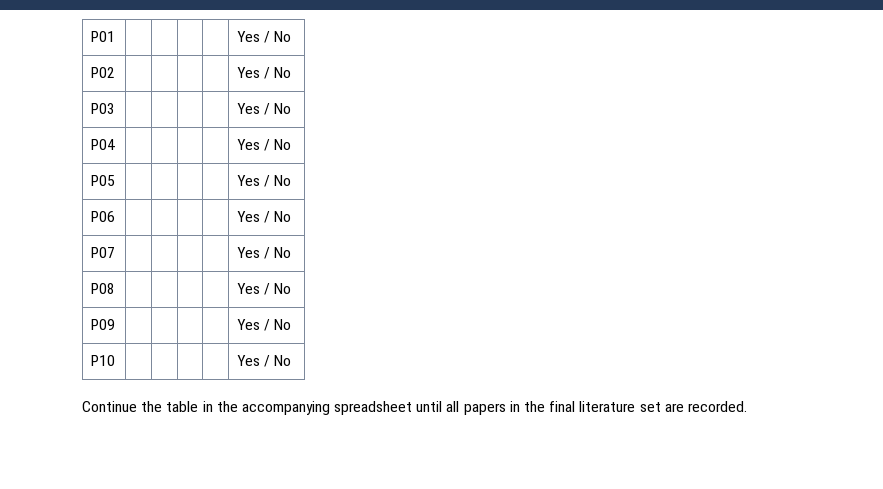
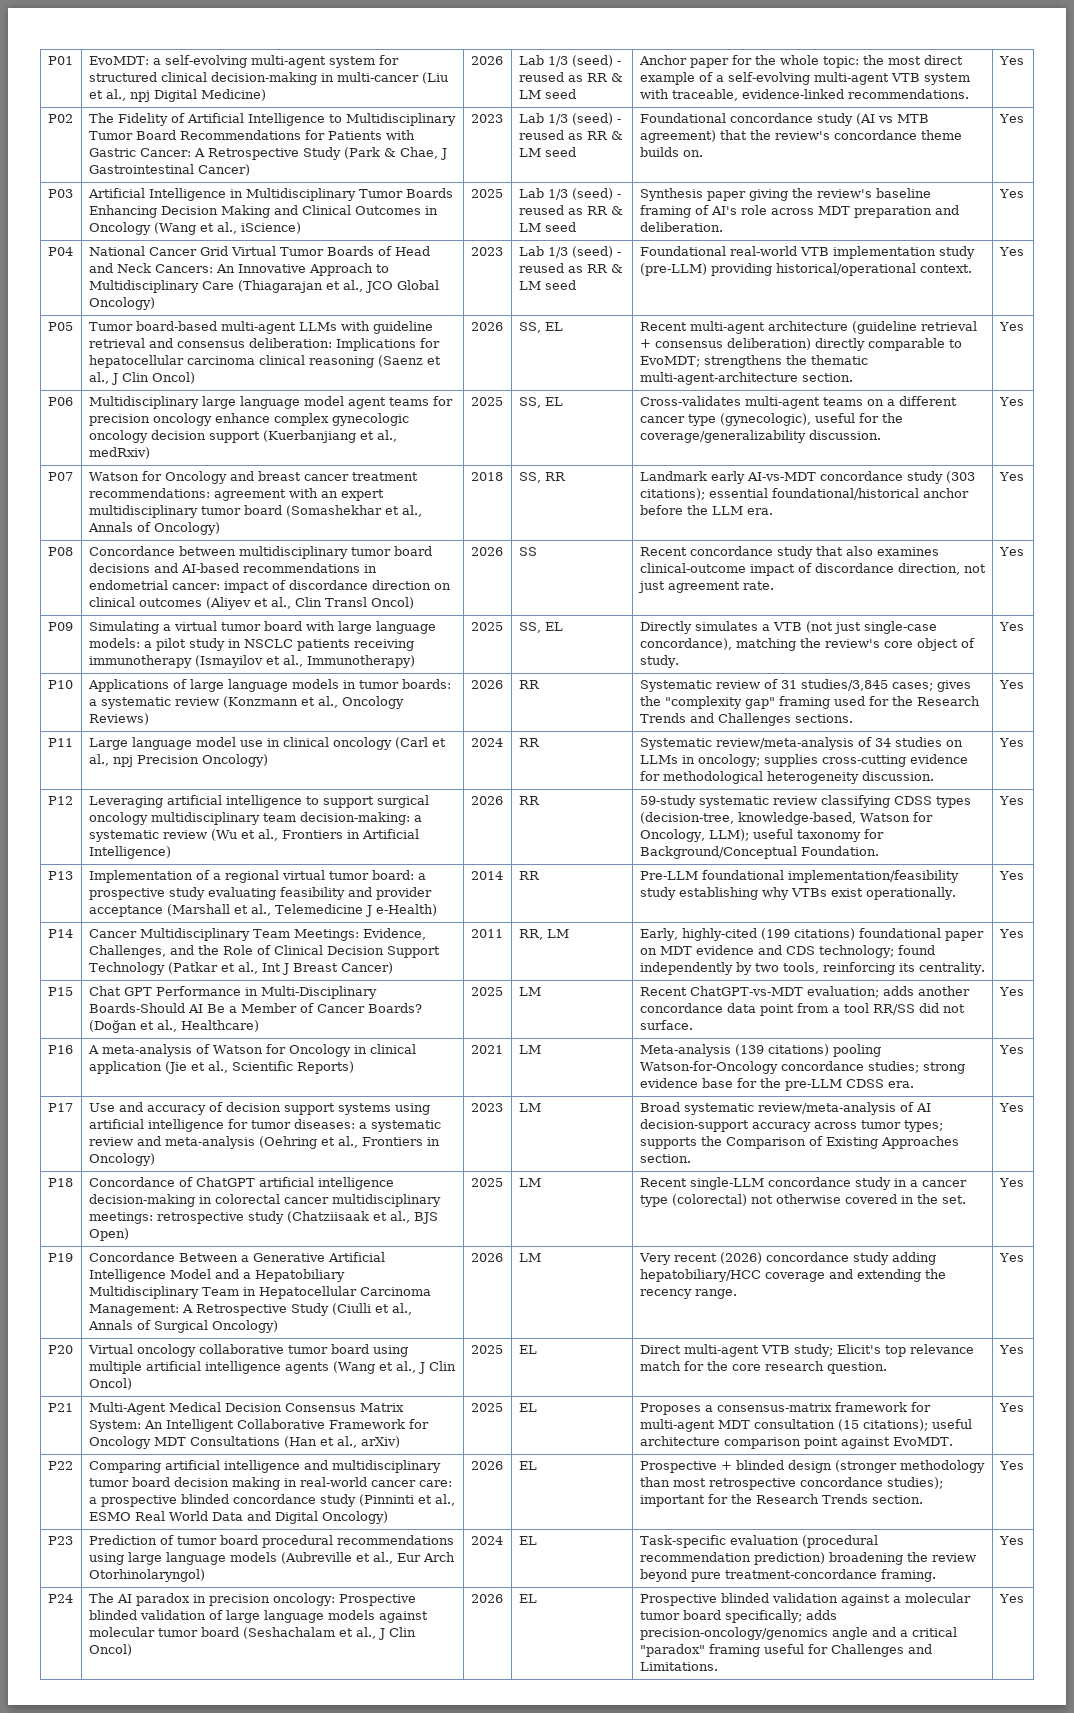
- P01 | | | | | Yes / No
+ P01 | EvoMDT: a self-evolving multi-agent system for structured clinical decision-making in multi-cancer (Liu et al., npj Digital Medicine) | 2026 | Lab 1/3 (seed) - reused as RR & LM seed | Anchor paper for the whole topic: the most direct example of a self-evolving multi-agent VTB system with traceable, evidence-linked recommendations. | Yes
- P02 | | | | | Yes / No
+ P02 | The Fidelity of Artificial Intelligence to Multidisciplinary Tumor Board Recommendations for Patients with Gastric Cancer: A Retrospective Study (Park & Chae, J Gastrointestinal Cancer) | 2023 | Lab 1/3 (seed) - reused as RR & LM seed | Foundational concordance study (AI vs MTB agreement) that the review's concordance theme builds on. | Yes
- P03 | | | | | Yes / No
+ P03 | Artificial Intelligence in Multidisciplinary Tumor Boards Enhancing Decision Making and Clinical Outcomes in Oncology (Wang et al., iScience) | 2025 | Lab 1/3 (seed) - reused as RR & LM seed | Synthesis paper giving the review's baseline framing of AI's role across MDT preparation and deliberation. | Yes
- P04 | | | | | Yes / No
+ P04 | National Cancer Grid Virtual Tumor Boards of Head and Neck Cancers: An Innovative Approach to Multidisciplinary Care (Thiagarajan et al., JCO Global Oncology) | 2023 | Lab 1/3 (seed) - reused as RR & LM seed | Foundational real-world VTB implementation study (pre-LLM) providing historical/operational context. | Yes
- P05 | | | | | Yes / No
+ P05 | Tumor board-based multi-agent LLMs with guideline retrieval and consensus deliberation: Implications for hepatocellular carcinoma clinical reasoning (Saenz et al., J Clin Oncol) | 2026 | SS, EL | Recent multi-agent architecture (guideline retrieval + consensus deliberation) directly comparable to EvoMDT; strengthens the thematic multi-agent-architecture section. | Yes
- P06 | | | | | Yes / No
+ P06 | Multidisciplinary large language model agent teams for precision oncology enhance complex gynecologic oncology decision support (Kuerbanjiang et al., medRxiv) | 2025 | SS, EL | Cross-validates multi-agent teams on a different cancer type (gynecologic), useful for the coverage/generalizability discussion. | Yes
- P07 | | | | | Yes / No
+ P07 | Watson for Oncology and breast cancer treatment recommendations: agreement with an expert multidisciplinary tumor board (Somashekhar et al., Annals of Oncology) | 2018 | SS, RR | Landmark early AI-vs-MDT concordance study (303 citations); essential foundational/historical anchor before the LLM era. | Yes
- P08 | | | | | Yes / No
+ P08 | Concordance between multidisciplinary tumor board decisions and AI-based recommendations in endometrial cancer: impact of discordance direction on clinical outcomes (Aliyev et al., Clin Transl Oncol) | 2026 | SS | Recent concordance study that also examines clinical-outcome impact of discordance direction, not just agreement rate. | Yes
- P09 | | | | | Yes / No
+ P09 | Simulating a virtual tumor board with large language models: a pilot study in NSCLC patients receiving immunotherapy (Ismayilov et al., Immunotherapy) | 2025 | SS, EL | Directly simulates a VTB (not just single-case concordance), matching the review's core object of study. | Yes
- P10 | | | | | Yes / No
- Continue the table in the accompanying spreadsheet until all papers in the final literature set are recorded.
+ P10 | Applications of large language models in tumor boards: a systematic review (Konzmann et al., Oncology Reviews) | 2026 | RR | Systematic review of 31 studies/3,845 cases; gives the "complexity gap" framing used for the Research Trends and Challenges sections. | Yes
+ P11 | Large language model use in clinical oncology (Carl et al., npj Precision Oncology) | 2024 | RR | Systematic review/meta-analysis of 34 studies on LLMs in oncology; supplies cross-cutting evidence for methodological heterogeneity discussion. | Yes
+ P12 | Leveraging artificial intelligence to support surgical oncology multidisciplinary team decision-making: a systematic review (Wu et al., Frontiers in Artificial Intelligence) | 2026 | RR | 59-study systematic review classifying CDSS types (decision-tree, knowledge-based, Watson for Oncology, LLM); useful taxonomy for Background/Conceptual Foundation. | Yes
+ P13 | Implementation of a regional virtual tumor board: a prospective study evaluating feasibility and provider acceptance (Marshall et al., Telemedicine J e-Health) | 2014 | RR | Pre-LLM foundational implementation/feasibility study establishing why VTBs exist operationally. | Yes
+ P14 | Cancer Multidisciplinary Team Meetings: Evidence, Challenges, and the Role of Clinical Decision Support Technology (Patkar et al., Int J Breast Cancer) | 2011 | RR, LM | Early, highly-cited (199 citations) foundational paper on MDT evidence and CDS technology; found independently by two tools, reinforcing its centrality. | Yes
+ P15 | Chat GPT Performance in Multi-Disciplinary Boards-Should AI Be a Member of Cancer Boards? (Doğan et al., Healthcare) | 2025 | LM | Recent ChatGPT-vs-MDT evaluation; adds another concordance data point from a tool RR/SS did not surface. | Yes
+ P16 | A meta-analysis of Watson for Oncology in clinical application (Jie et al., Scientific Reports) | 2021 | LM | Meta-analysis (139 citations) pooling Watson-for-Oncology concordance studies; strong evidence base for the pre-LLM CDSS era. | Yes
+ P17 | Use and accuracy of decision support systems using artificial intelligence for tumor diseases: a systematic review and meta-analysis (Oehring et al., Frontiers in Oncology) | 2023 | LM | Broad systematic review/meta-analysis of AI decision-support accuracy across tumor types; supports the Comparison of Existing Approaches section. | Yes
+ P18 | Concordance of ChatGPT artificial intelligence decision-making in colorectal cancer multidisciplinary meetings: retrospective study (Chatziisaak et al., BJS Open) | 2025 | LM | Recent single-LLM concordance study in a cancer type (colorectal) not otherwise covered in the set. | Yes
+ P19 | Concordance Between a Generative Artificial Intelligence Model and a Hepatobiliary Multidisciplinary Team in Hepatocellular Carcinoma Management: A Retrospective Study (Ciulli et al., Annals of Surgical Oncology) | 2026 | LM | Very recent (2026) concordance study adding hepatobiliary/HCC coverage and extending the recency range. | Yes
+ P20 | Virtual oncology collaborative tumor board using multiple artificial intelligence agents (Wang et al., J Clin Oncol) | 2025 | EL | Direct multi-agent VTB study; Elicit's top relevance match for the core research question. | Yes
+ P21 | Multi-Agent Medical Decision Consensus Matrix System: An Intelligent Collaborative Framework for Oncology MDT Consultations (Han et al., arXiv) | 2025 | EL | Proposes a consensus-matrix framework for multi-agent MDT consultation (15 citations); useful architecture comparison point against EvoMDT. | Yes
+ P22 | Comparing artificial intelligence and multidisciplinary tumor board decision making in real-world cancer care: a prospective blinded concordance study (Pinninti et al., ESMO Real World Data and Digital Oncology) | 2026 | EL | Prospective + blinded design (stronger methodology than most retrospective concordance studies); important for the Research Trends section. | Yes
+ P23 | Prediction of tumor board procedural recommendations using large language models (Aubreville et al., Eur Arch Otorhinolaryngol) | 2024 | EL | Task-specific evaluation (procedural recommendation prediction) broadening the review beyond pure treatment-concordance framing. | Yes
+ P24 | The AI paradox in precision oncology: Prospective blinded validation of large language models against molecular tumor board (Seshachalam et al., J Clin Oncol) | 2026 | EL | Prospective blinded validation against a molecular tumor board specifically; adds precision-oncology/genomics angle and a critical "paradox" framing useful for Challenges and Limitations. | Yes

